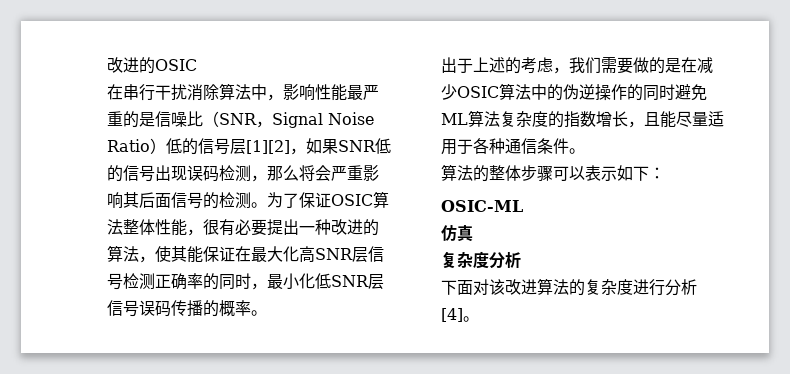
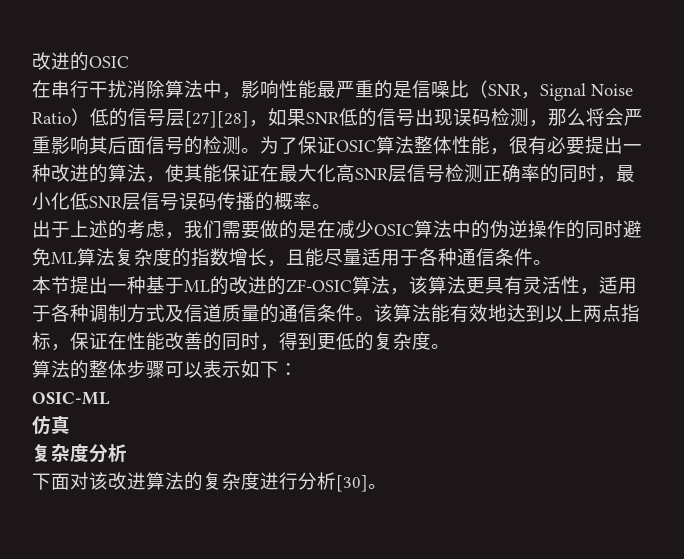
- 在串行干扰消除算法中，影响性能最严重的是信噪比（SNR，Signal Noise Ratio）低的信号层[1][2]，如果SNR低的信号出现误码检测，那么将会严重影响其后面信号的检测。
+ 在串行干扰消除算法中，影响性能最严重的是信噪比（SNR，Signal Noise Ratio）低的信号层[27][28]，如果SNR低的信号出现误码检测，那么将会严重影响其后面信号的检测。
+ 本节提出一种基于ML的改进的ZF-OSIC算法，该算法更具有灵活性，适用于各种调制方式及信道质量的通信条件。该算法能有效地达到以上两点指标，保证在性能改善的同时，得到更低的复杂度。
- 下面对该改进算法的复杂度进行分析[4]。
+ 下面对该改进算法的复杂度进行分析[30]。

